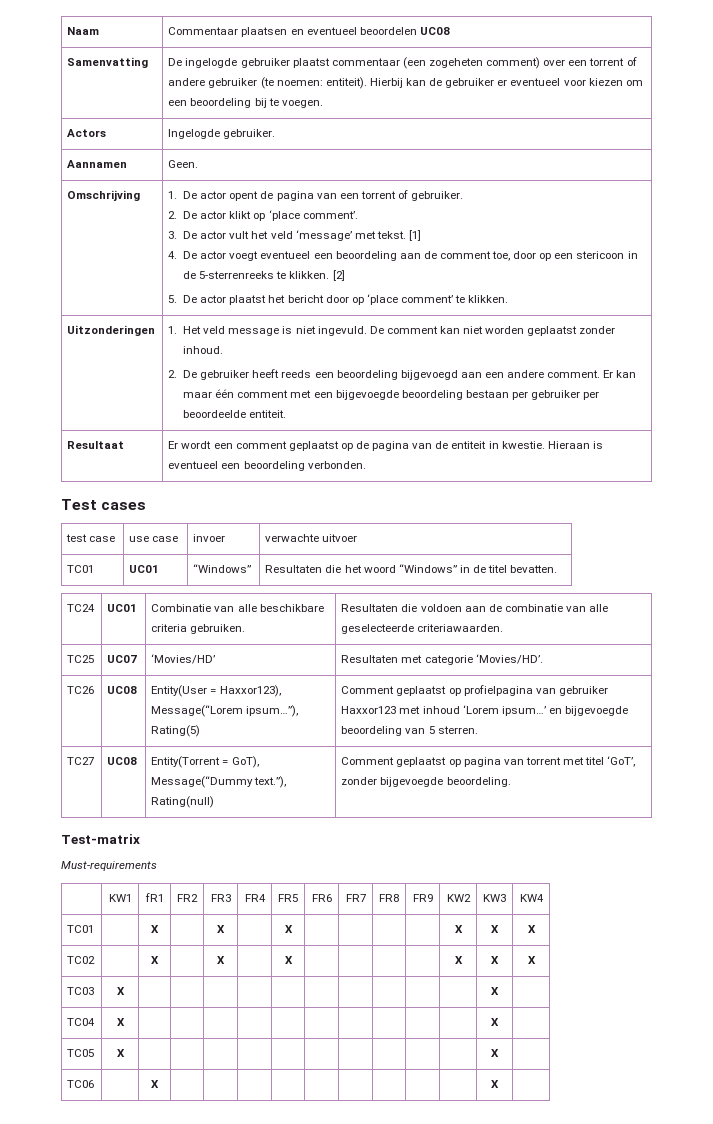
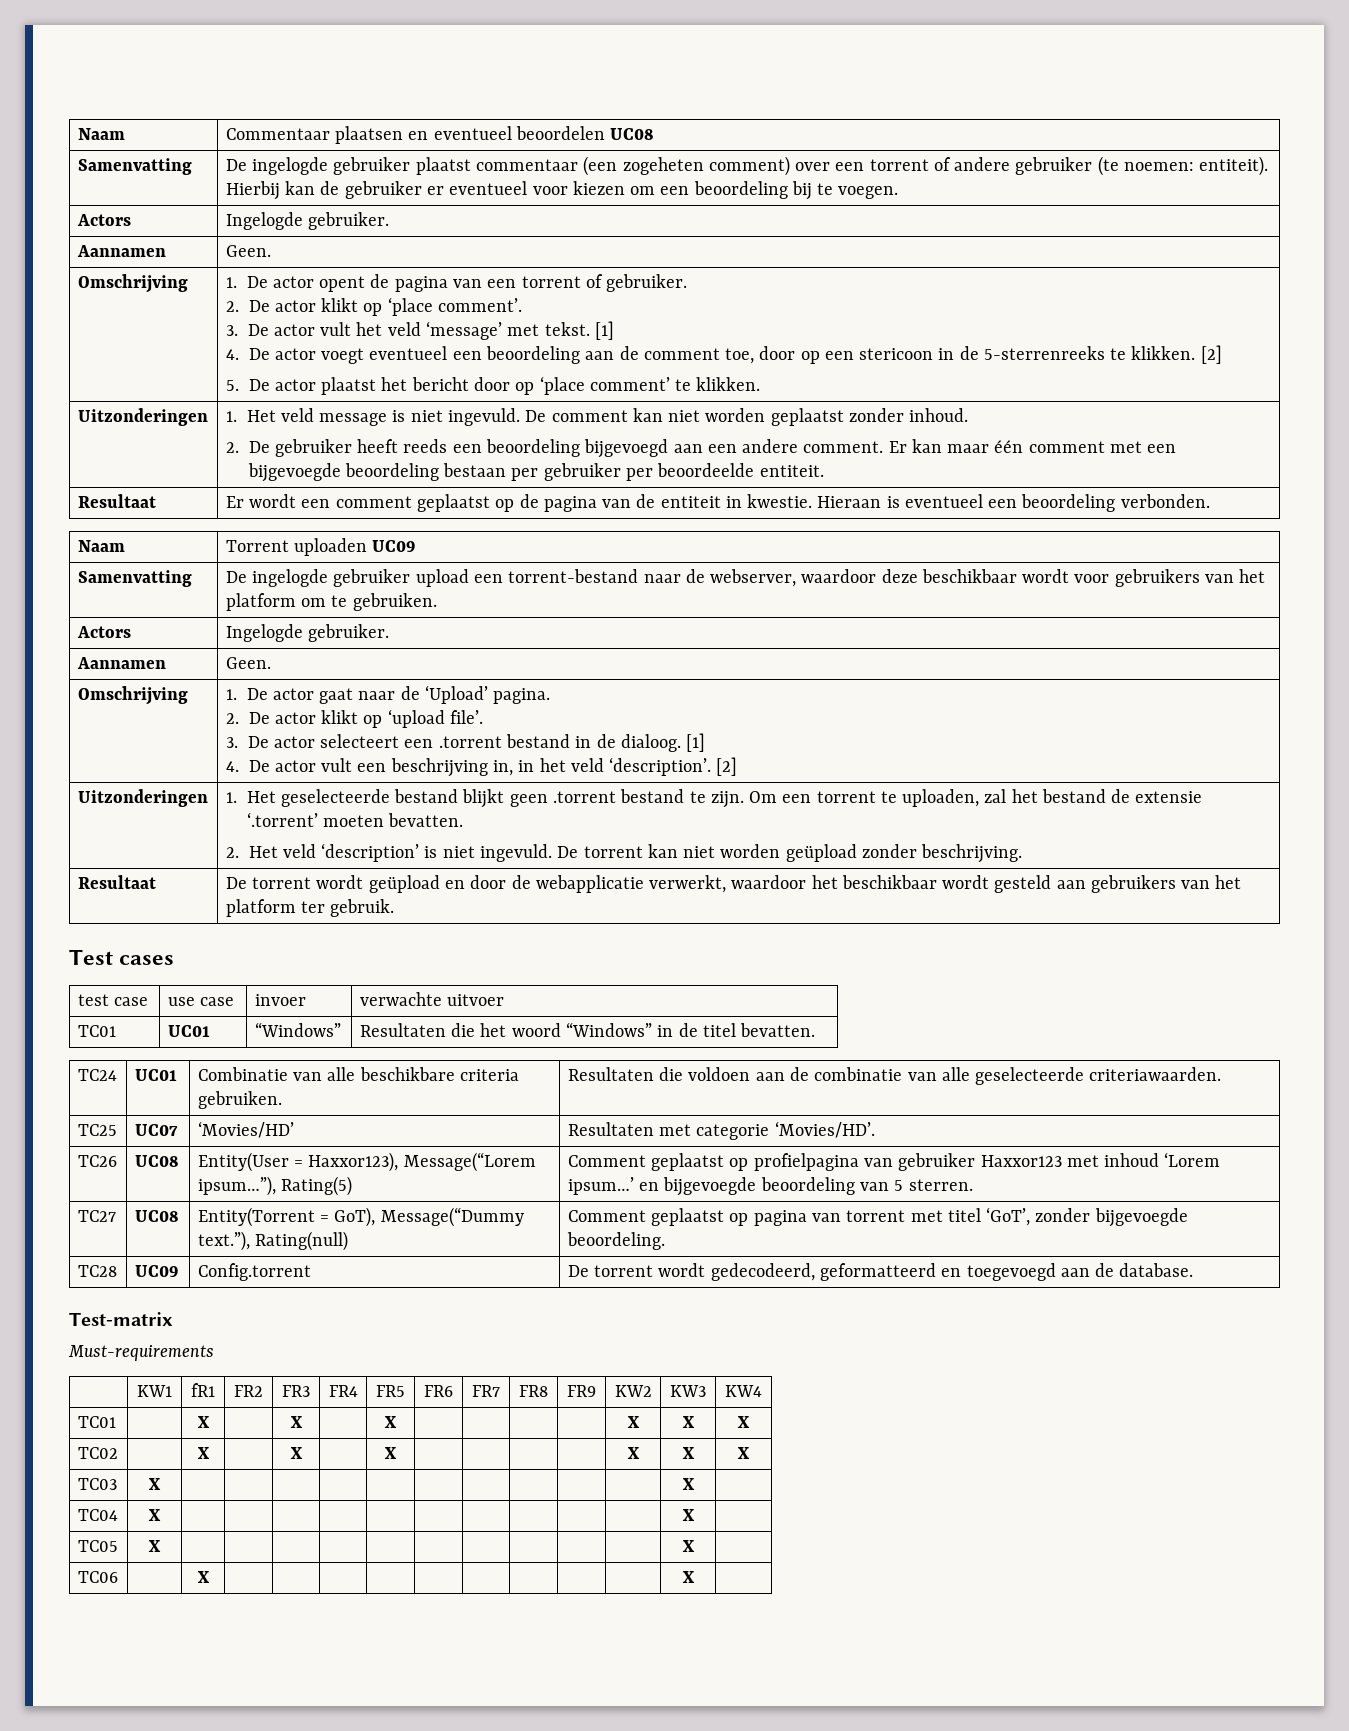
+ Naam | Torrent uploaden UC09
+ Samenvatting | De ingelogde gebruiker upload een torrent-bestand naar de webserver, waardoor deze beschikbaar wordt voor gebruikers van het platform om te gebruiken.
+ Actors | Ingelogde gebruiker.
+ Aannamen | Geen.
+ Omschrijving | 1. De actor gaat naar de ‘Upload’ pagina.
+ 2. De actor klikt op ‘upload file’.
+ 3. De actor selecteert een .torrent bestand in de dialoog. [1]
+ 4. De actor vult een beschrijving in, in het veld ‘description’. [2]
+ Uitzonderingen | 1. Het geselecteerde bestand blijkt geen .torrent bestand te zijn. Om een torrent te uploaden, zal het bestand de extensie ‘.torrent’ moeten bevatten.
+ 2. Het veld ‘description’ is niet ingevuld. De torrent kan niet worden geüpload zonder beschrijving.
+ Resultaat | De torrent wordt geüpload en door de webapplicatie verwerkt, waardoor het beschikbaar wordt gesteld aan gebruikers van het platform ter gebruik.
+ TC28 | UC09 | Config.torrent | De torrent wordt gedecodeerd, geformatteerd en toegevoegd aan de database.

